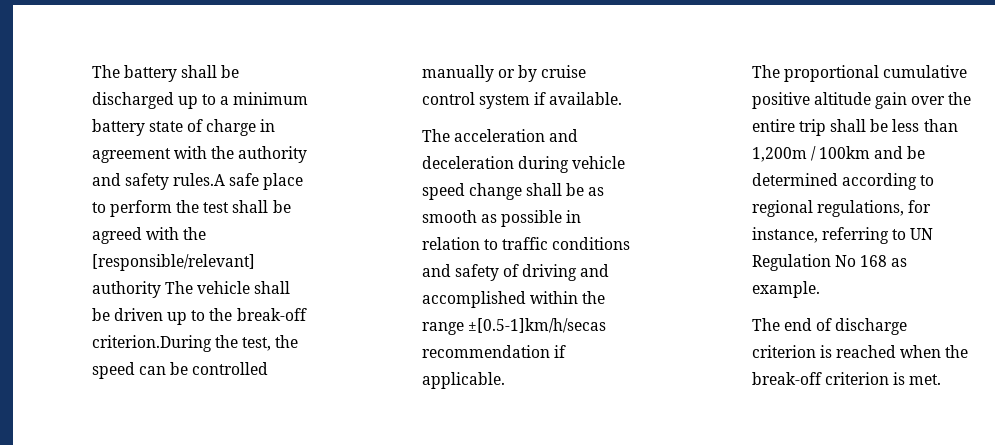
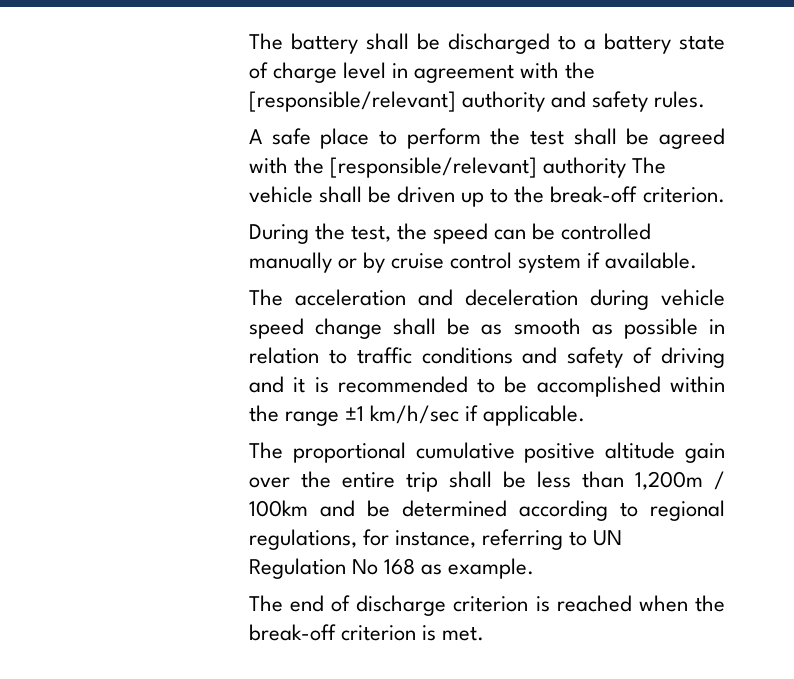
- The battery shall be discharged up to a minimum battery state of charge in agreement with the authority and safety rules.A safe place to perform the test shall be agreed with the [responsible/relevant] authority The vehicle shall be driven up to the break-off criterion.During the test, the speed can be controlled manually or by cruise control system if available.
+ The battery shall be discharged to a battery state of charge level in agreement with the [responsible/relevant] authority and safety rules.
+ A safe place to perform the test shall be agreed with the [responsible/relevant] authority The vehicle shall be driven up to the break-off criterion.
+ During the test, the speed can be controlled manually or by cruise control system if available.
- The acceleration and deceleration during vehicle speed change shall be as smooth as possible in relation to traffic conditions and safety of driving and accomplished within the range ±[0.5-1]km/h/secas recommendation if applicable.
+ The acceleration and deceleration during vehicle speed change shall be as smooth as possible in relation to traffic conditions and safety of driving and it is recommended to be accomplished within the range ±1 km/h/sec if applicable.

